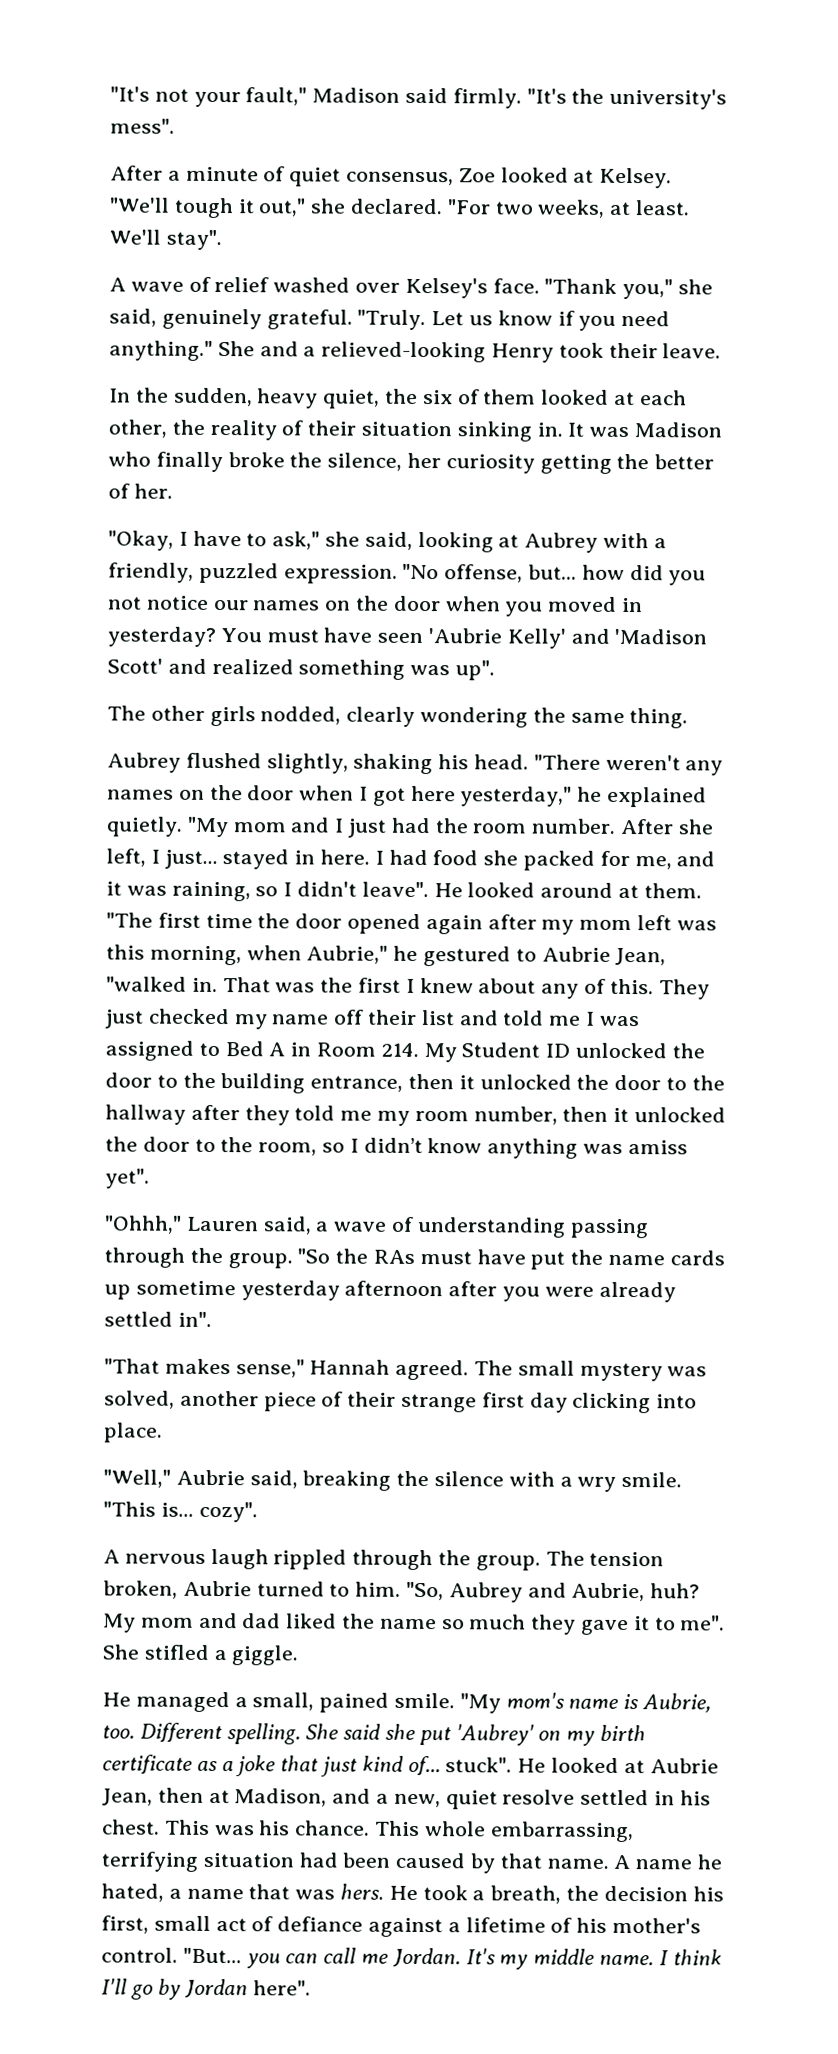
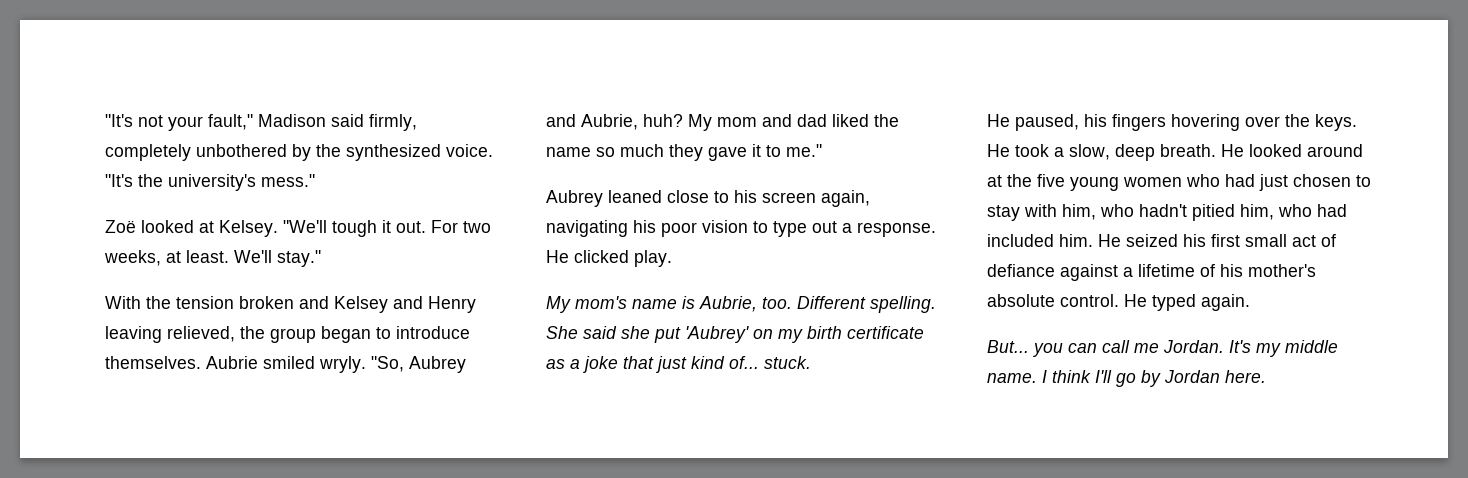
- "It's not your fault," Madison said firmly. "It's the university's mess".
- After a minute of quiet consensus, Zoe looked at Kelsey.
+ "It's not your fault," Madison said firmly, completely unbothered by the synthesized voice. "It's the university's mess."
+ Zoë looked at Kelsey.
- "We'll tough it out," she declared. "For two weeks, at least.
+ "We'll tough it out. For two weeks, at least.
- We'll stay".
- A wave of relief washed over Kelsey's face. "Thank you," she said, genuinely grateful. "Truly. Let us know if you need anything." She and a relieved-looking Henry took their leave.
- In the sudden, heavy quiet, the six of them looked at each other, the reality of their situation sinking in. It was Madison who finally broke the silence, her curiosity getting the better of her.
- "Okay, I have to ask," she said, looking at Aubrey with a friendly, puzzled expression. "No offense, but... how did you not notice our names on the door when you moved in yesterday? You must have seen 'Aubrie Kelly' and 'Madison Scott' and realized something was up".
- The other girls nodded, clearly wondering the same thing.
- Aubrey flushed slightly, shaking his head. "There weren't any names on the door when I got here yesterday," he explained quietly. "My mom and I just had the room number. After she left, I just... stayed in here. I had food she packed for me, and it was raining, so I didn't leave". He looked around at them. "The first time the door opened again after my mom left was this morning, when Aubrie," he gestured to Aubrie Jean, "walked in. That was the first I knew about any of this. They just checked my name off their list and told me I was assigned to Bed A in Room 214. My Student ID unlocked the door to the building entrance, then it unlocked the door to the hallway after they told me my room number, then it unlocked the door to the room, so I didn’t know anything was amiss yet".
- "Ohhh," Lauren said, a wave of understanding passing through the group. "So the RAs must have put the name cards up sometime yesterday afternoon after you were already settled in".
- "That makes sense," Hannah agreed. The small mystery was solved, another piece of their strange first day clicking into place.
- "Well," Aubrie said, breaking the silence with a wry smile. "This is... cozy".
- A nervous laugh rippled through the group. The tension broken, Aubrie turned to him.
+ We'll stay."
+ With the tension broken and Kelsey and Henry leaving relieved, the group began to introduce themselves. Aubrie smiled wryly.
- My mom and dad liked the name so much they gave it to me". She stifled a giggle.
- He managed a small, pained smile. "My mom's name is Aubrie, too.
+ My mom and dad liked the name so much they gave it to me."
+ Aubrey leaned close to his screen again, navigating his poor vision to type out a response. He clicked play.
+ My mom's name is Aubrie, too.
- She said she put 'Aubrey' on my birth certificate as a joke that just kind of... stuck". He looked at Aubrie Jean, then at Madison, and a new, quiet resolve settled in his chest. This was his chance. This whole embarrassing, terrifying situation had been caused by that name. A name he hated, a name that was hers. He took a breath, the decision his first, small act of defiance against a lifetime of his mother's control. "But... you can call me Jordan.
+ She said she put 'Aubrey' on my birth certificate as a joke that just kind of... stuck.
+ He paused, his fingers hovering over the keys. He took a slow, deep breath. He looked around at the five young women who had just chosen to stay with him, who hadn't pitied him, who had included him. He seized his first small act of defiance against a lifetime of his mother's absolute control. He typed again.
+ But... you can call me Jordan.
- I think I'll go by Jordan here".
+ I think I'll go by Jordan here.

